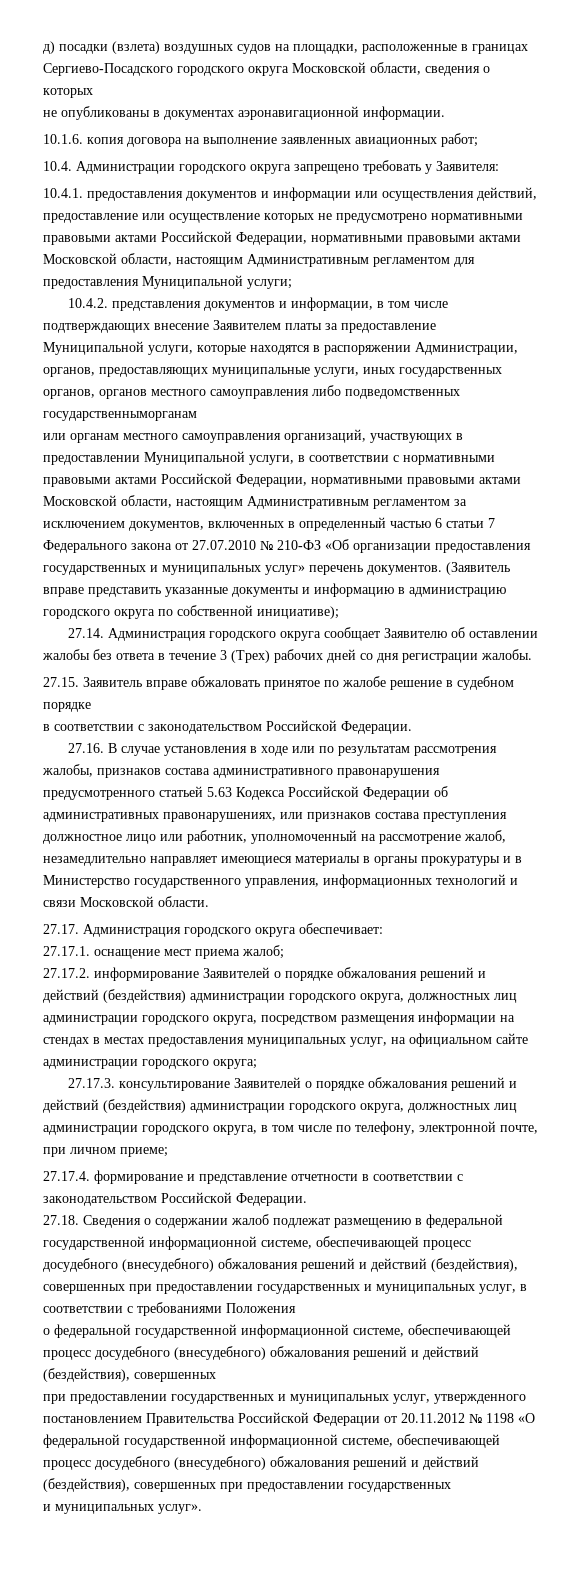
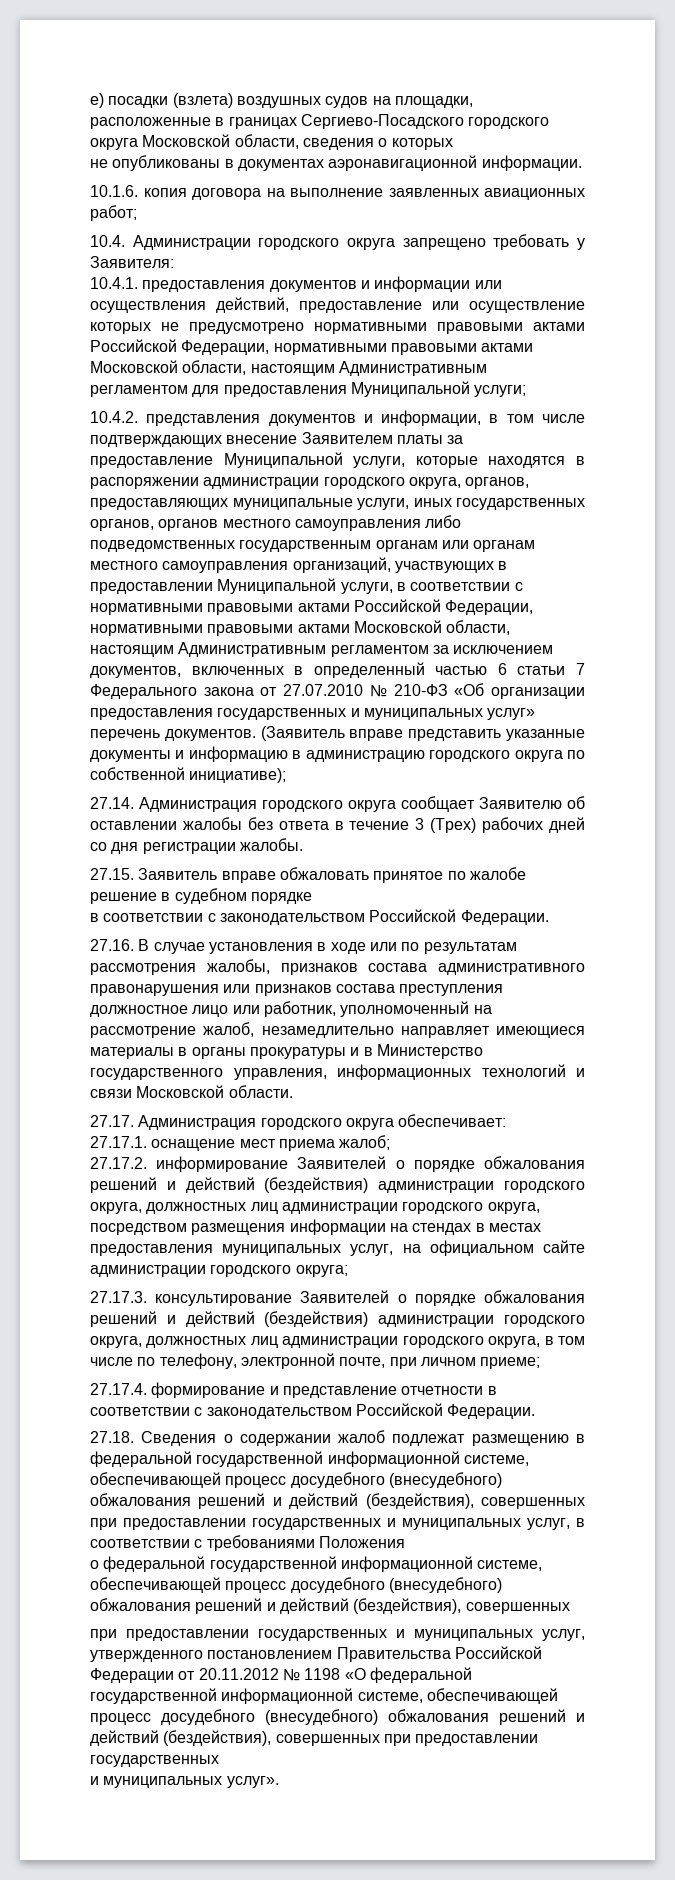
- д) посадки (взлета) воздушных судов на площадки, расположенные в границах Сергиево-Посадского городского округа Московской области, сведения о которых
+ е) посадки (взлета) воздушных судов на площадки, расположенные в границах Сергиево-Посадского городского округа Московской области, сведения о которых
- 10.4.2. представления документов и информации, в том числе подтверждающих внесение Заявителем платы за предоставление Муниципальной услуги, которые находятся в распоряжении Администрации, органов, предоставляющих муниципальные услуги, иных государственных органов, органов местного самоуправления либо подведомственных государственныморганам
- или органам местного самоуправления организаций, участвующих в предоставлении Муниципальной услуги, в соответствии с нормативными правовыми актами Российской Федерации, нормативными правовыми актами Московской области, настоящим Административным регламентом за исключением документов, включенных в определенный частью 6 статьи 7 Федерального закона от 27.07.2010 № 210-ФЗ «Об организации предоставления государственных и муниципальных услуг» перечень документов.
+ 10.4.2. представления документов и информации, в том числе подтверждающих внесение Заявителем платы за предоставление Муниципальной услуги, которые находятся в распоряжении администрации городского округа, органов, предоставляющих муниципальные услуги, иных государственных органов, органов местного самоуправления либо подведомственных государственным органам или органам местного самоуправления организаций, участвующих в предоставлении Муниципальной услуги, в соответствии с нормативными правовыми актами Российской Федерации, нормативными правовыми актами Московской области, настоящим Административным регламентом за исключением документов, включенных в определенный частью 6 статьи 7 Федерального закона от 27.07.2010 № 210-ФЗ «Об организации предоставления государственных и муниципальных услуг» перечень документов.
- 27.16. В случае установления в ходе или по результатам рассмотрения жалобы, признаков состава административного правонарушения предусмотренного статьей 5.63 Кодекса Российской Федерации об административных правонарушениях, или признаков состава преступления должностное лицо или работник, уполномоченный на рассмотрение жалоб, незамедлительно направляет имеющиеся материалы в органы прокуратуры и в Министерство государственного управления, информационных технологий и связи Московской области.
+ 27.16. В случае установления в ходе или по результатам рассмотрения жалобы, признаков состава административного правонарушения или признаков состава преступления должностное лицо или работник, уполномоченный на рассмотрение жалоб, незамедлительно направляет имеющиеся материалы в органы прокуратуры и в Министерство государственного управления, информационных технологий и связи Московской области.

